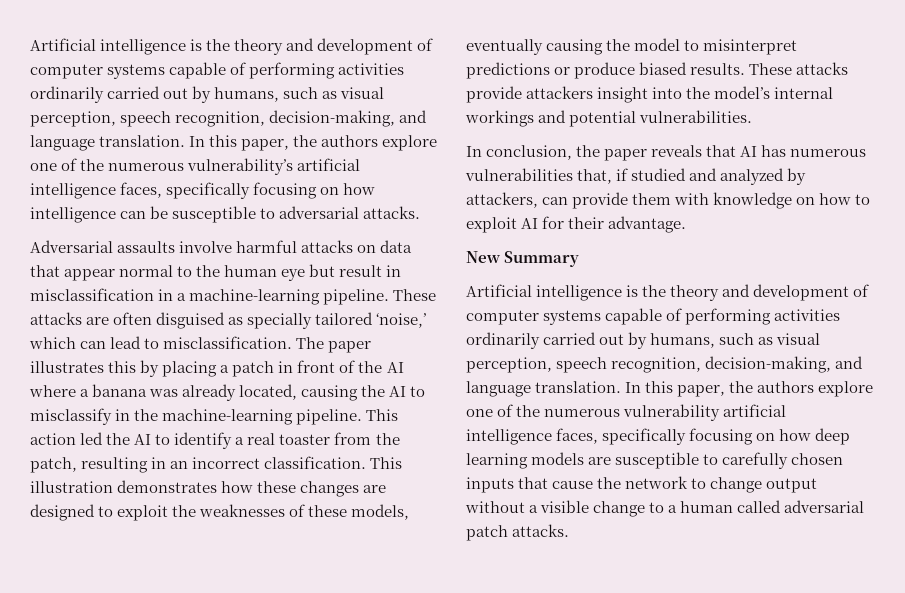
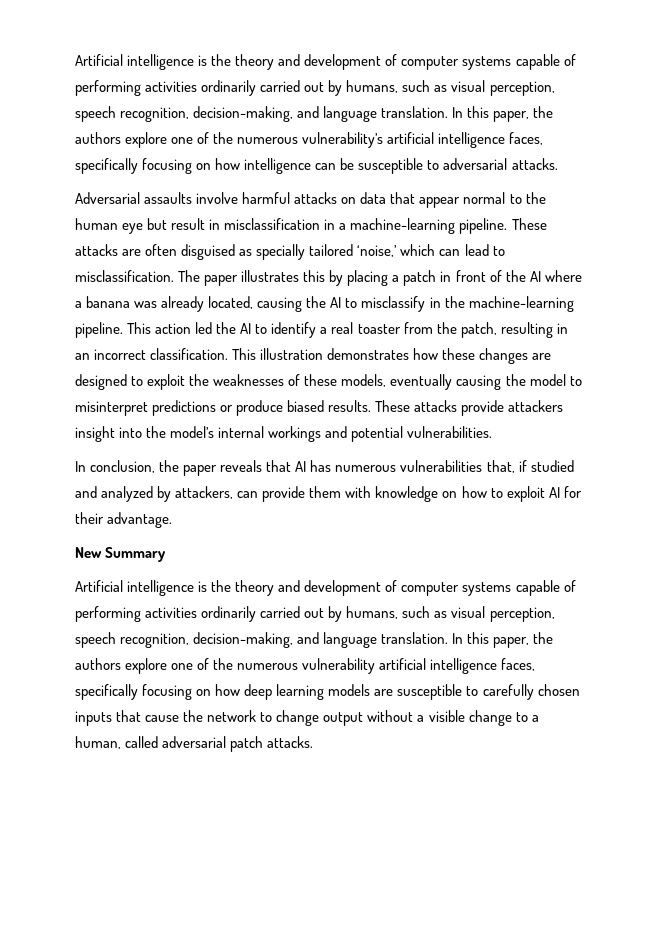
- In this paper, the authors explore one of the numerous vulnerability artificial intelligence faces, specifically focusing on how deep learning models are susceptible to carefully chosen inputs that cause the network to change output without a visible change to a human called adversarial patch attacks.
+ In this paper, the authors explore one of the numerous vulnerability artificial intelligence faces, specifically focusing on how deep learning models are susceptible to carefully chosen inputs that cause the network to change output without a visible change to a human, called adversarial patch attacks.

